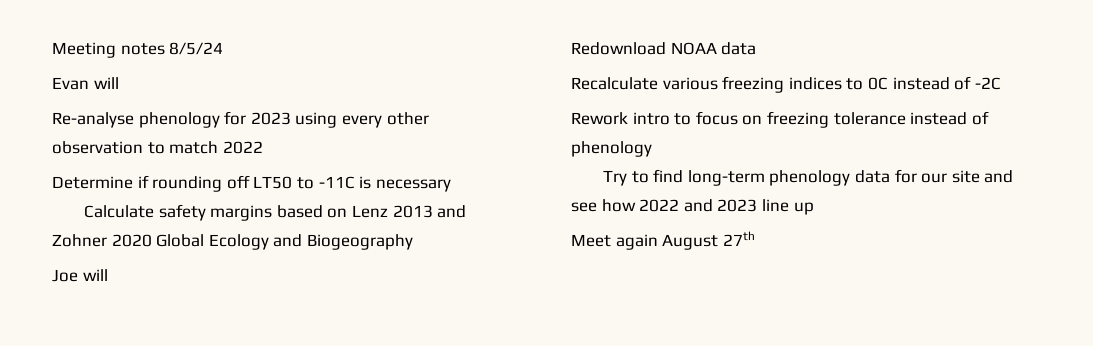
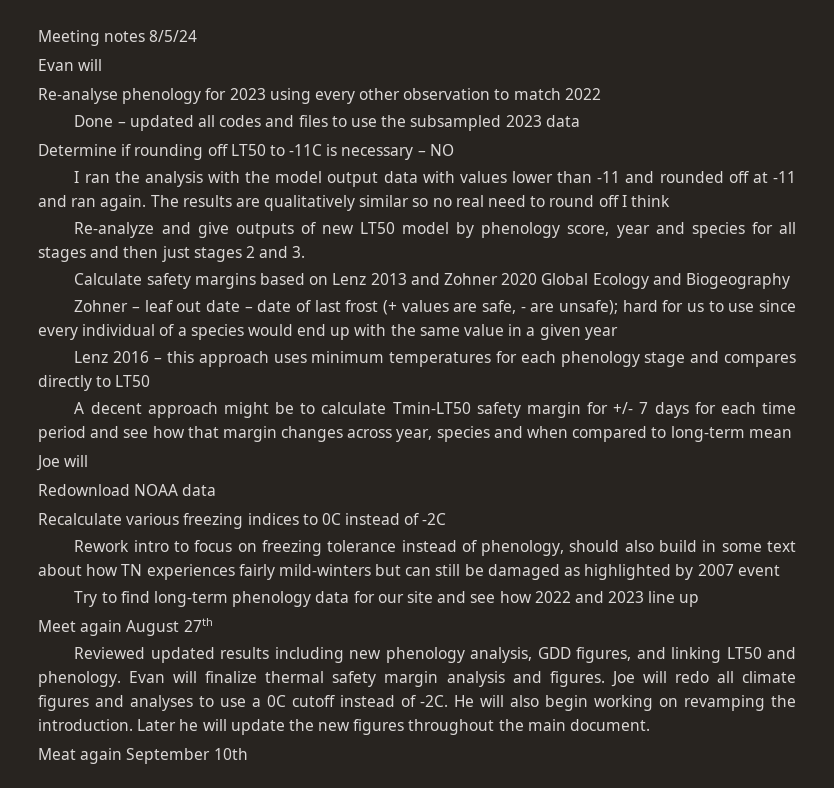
+ Done – updated all codes and files to use the subsampled 2023 data
- Determine if rounding off LT50 to -11C is necessary
+ Determine if rounding off LT50 to -11C is necessary – NO
+ I ran the analysis with the model output data with values lower than -11 and rounded off at -11 and ran again. The results are qualitatively similar so no real need to round off I think
+ Re-analyze and give outputs of new LT50 model by phenology score, year and species for all stages and then just stages 2 and 3.
+ Zohner – leaf out date – date of last frost (+ values are safe, - are unsafe); hard for us to use since every individual of a species would end up with the same value in a given year
+ Lenz 2016 – this approach uses minimum temperatures for each phenology stage and compares directly to LT50
+ A decent approach might be to calculate Tmin-LT50 safety margin for +/- 7 days for each time period and see how that margin changes across year, species and when compared to long-term mean
- Rework intro to focus on freezing tolerance instead of phenology
+ Rework intro to focus on freezing tolerance instead of phenology, should also build in some text about how TN experiences fairly mild-winters but can still be damaged as highlighted by 2007 event
+ Reviewed updated results including new phenology analysis, GDD figures, and linking LT50 and phenology. Evan will finalize thermal safety margin analysis and figures. Joe will redo all climate figures and analyses to use a 0C cutoff instead of -2C. He will also begin working on revamping the introduction. Later he will update the new figures throughout the main document.
+ Meat again September 10th

